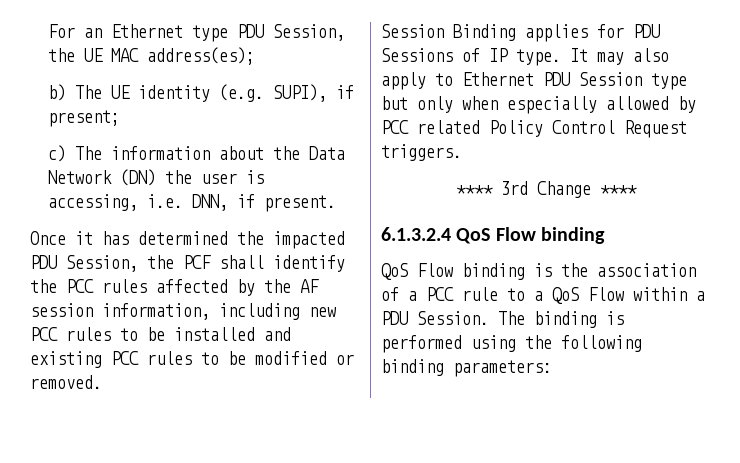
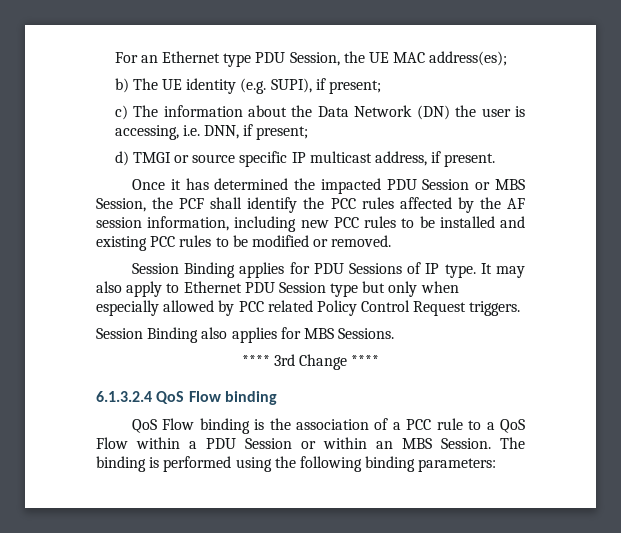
- c) The information about the Data Network (DN) the user is accessing, i.e. DNN, if present.
+ c) The information about the Data Network (DN) the user is accessing, i.e. DNN, if present;
+ d) TMGI or source specific IP multicast address, if present.
- Once it has determined the impacted PDU Session, the PCF shall identify the PCC rules affected by the AF session information, including new PCC rules to be installed and existing PCC rules to be modified or removed.
+ Once it has determined the impacted PDU Session or MBS Session, the PCF shall identify the PCC rules affected by the AF session information, including new PCC rules to be installed and existing PCC rules to be modified or removed.
+ Session Binding also applies for MBS Sessions.
- QoS Flow binding is the association of a PCC rule to a QoS Flow within a PDU Session.
+ QoS Flow binding is the association of a PCC rule to a QoS Flow within a PDU Session or within an MBS Session.

